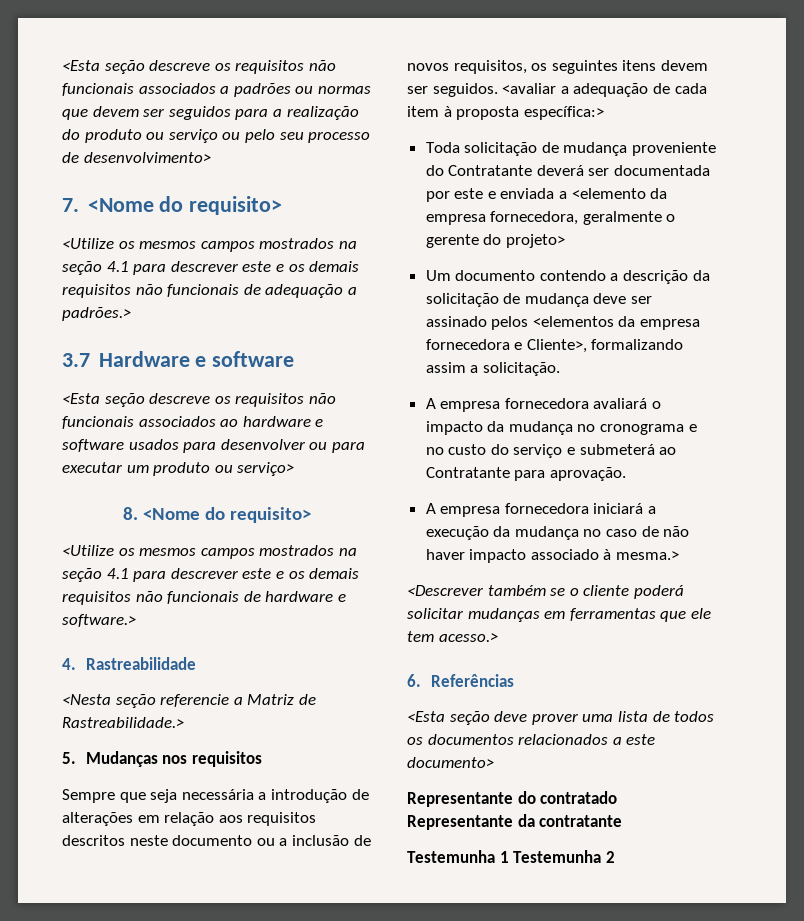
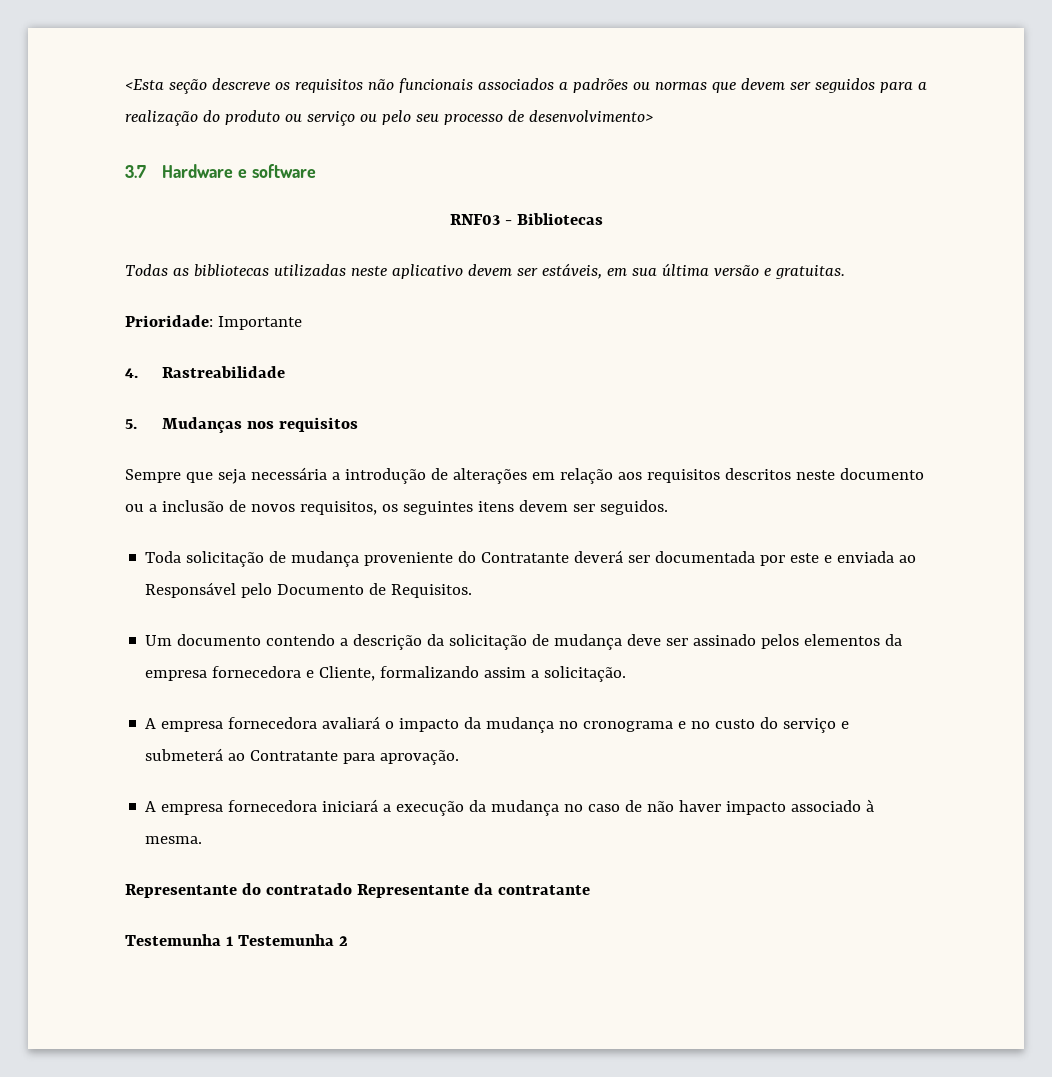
- 7. <Nome do requisito>
- <Utilize os mesmos campos mostrados na seção 4.1 para descrever este e os demais requisitos não funcionais de adequação a padrões.>
  3.7 Hardware e software
- <Esta seção descreve os requisitos não funcionais associados ao hardware e software usados para desenvolver ou para executar um produto ou serviço>
- 8. <Nome do requisito>
- <Utilize os mesmos campos mostrados na seção 4.1 para descrever este e os demais requisitos não funcionais de hardware e software.>
+ RNF03 - Bibliotecas
+ Todas as bibliotecas utilizadas neste aplicativo devem ser estáveis, em sua última versão e gratuitas.
+ Prioridade: Importante
  4. Rastreabilidade
- <Nesta seção referencie a Matriz de Rastreabilidade.>
- <avaliar a adequação de cada item à proposta específica:>
- Toda solicitação de mudança proveniente do Contratante deverá ser documentada por este e enviada a <elemento da empresa fornecedora, geralmente o gerente do projeto>
+ Toda solicitação de mudança proveniente do Contratante deverá ser documentada por este e enviada ao Responsável pelo Documento de Requisitos.
- Um documento contendo a descrição da solicitação de mudança deve ser assinado pelos <elementos da empresa fornecedora e Cliente>, formalizando assim a solicitação.
+ Um documento contendo a descrição da solicitação de mudança deve ser assinado pelos elementos da empresa fornecedora e Cliente, formalizando assim a solicitação.
- A empresa fornecedora iniciará a execução da mudança no caso de não haver impacto associado à mesma.>
- <Descrever também se o cliente poderá solicitar mudanças em ferramentas que ele tem acesso.>
- 6. Referências
- <Esta seção deve prover uma lista de todos os documentos relacionados a este documento>
+ A empresa fornecedora iniciará a execução da mudança no caso de não haver impacto associado à mesma.

